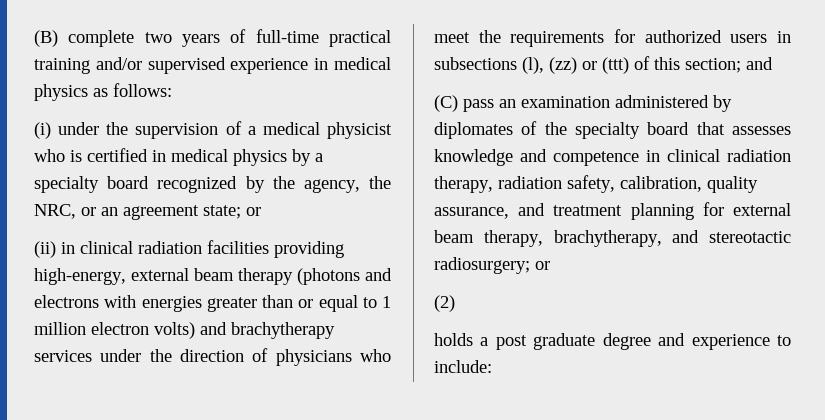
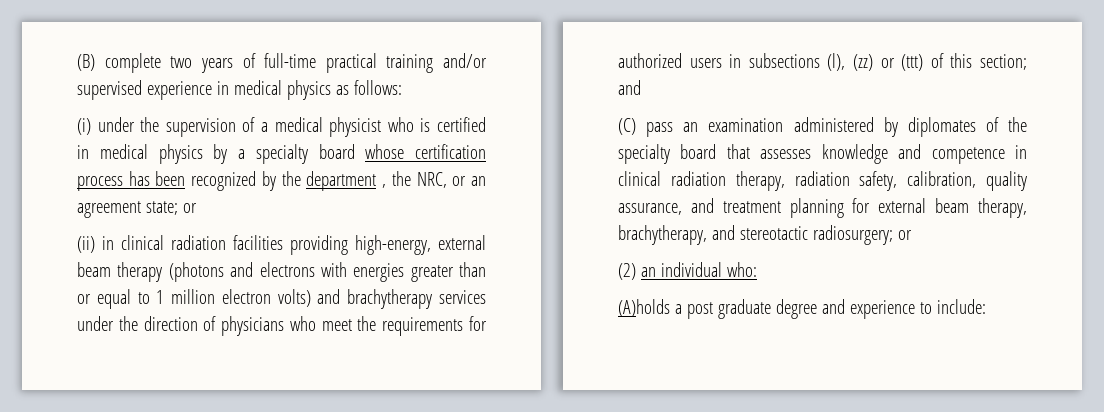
- (i) under the supervision of a medical physicist who is certified in medical physics by a specialty board recognized by the agency, the NRC, or an agreement state; or
+ (i) under the supervision of a medical physicist who is certified in medical physics by a specialty board whose certification process has been recognized by the department , the NRC, or an agreement state; or
- (2)
- holds a post graduate degree and experience to include:
+ (2) an individual who:
+ (A)holds a post graduate degree and experience to include:

